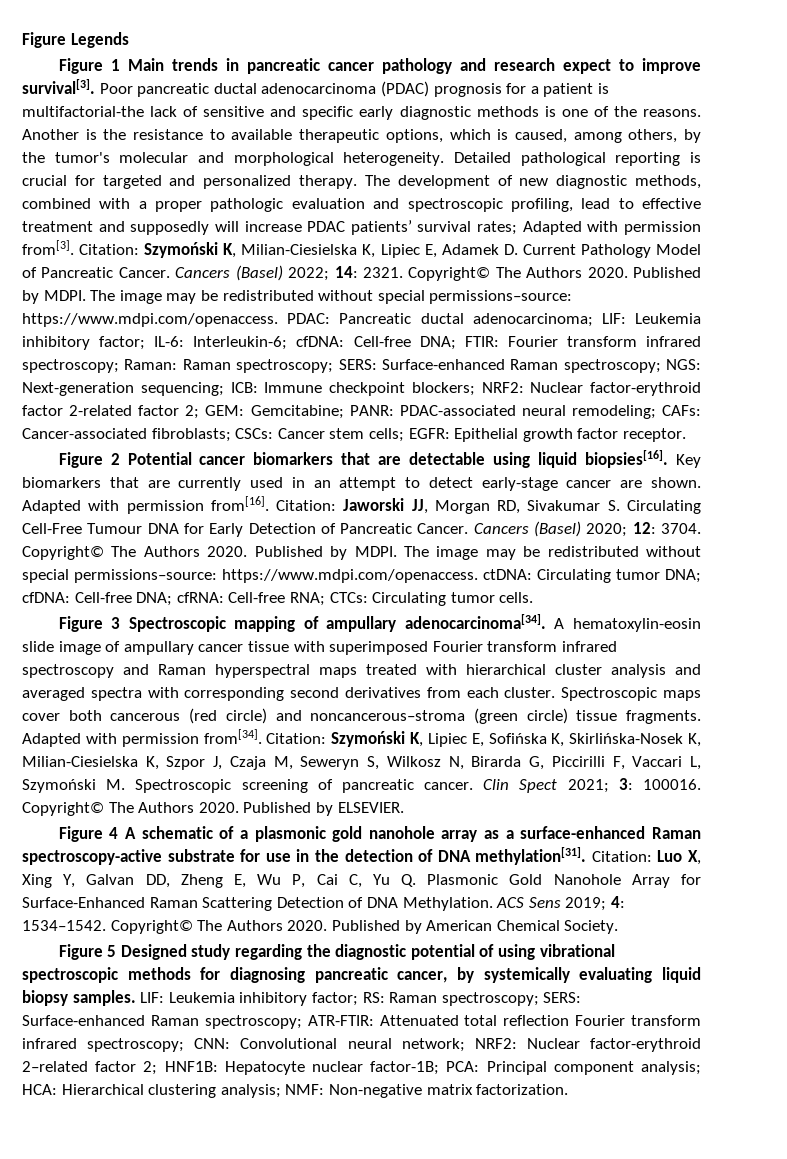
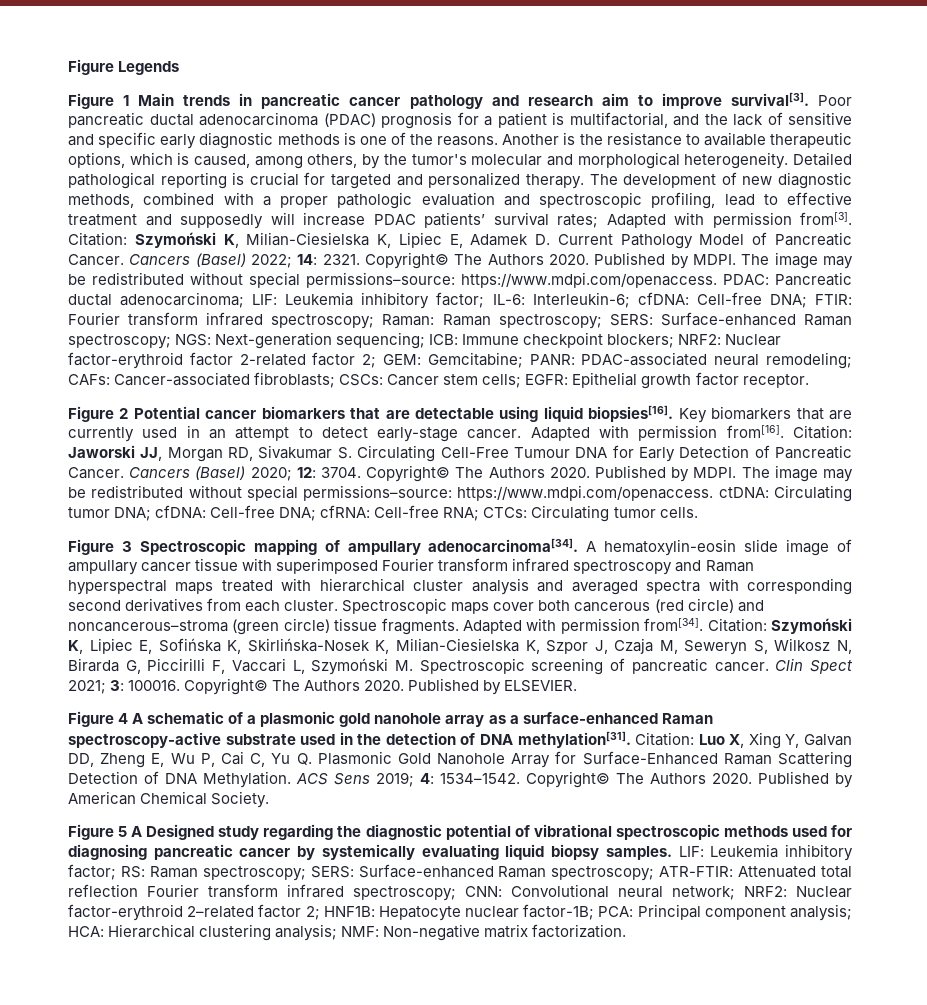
- Figure 1 Main trends in pancreatic cancer pathology and research expect to improve survival[3].
+ Figure 1 Main trends in pancreatic cancer pathology and research aim to improve survival[3].
- Poor pancreatic ductal adenocarcinoma (PDAC) prognosis for a patient is multifactorial-the lack of sensitive and specific early diagnostic methods is one of the reasons.
+ Poor pancreatic ductal adenocarcinoma (PDAC) prognosis for a patient is multifactorial, and the lack of sensitive and specific early diagnostic methods is one of the reasons.
- Key biomarkers that are currently used in an attempt to detect early-stage cancer are shown.
+ Key biomarkers that are currently used in an attempt to detect early-stage cancer.
- Figure 4 A schematic of a plasmonic gold nanohole array as a surface-enhanced Raman spectroscopy-active substrate for use in the detection of DNA methylation[31].
+ Figure 4 A schematic of a plasmonic gold nanohole array as a surface-enhanced Raman spectroscopy-active substrate used in the detection of DNA methylation[31].
- Figure 5 Designed study regarding the diagnostic potential of using vibrational spectroscopic methods for diagnosing pancreatic cancer, by systemically evaluating liquid biopsy samples.
+ Figure 5 A Designed study regarding the diagnostic potential of vibrational spectroscopic methods used for diagnosing pancreatic cancer by systemically evaluating liquid biopsy samples.

